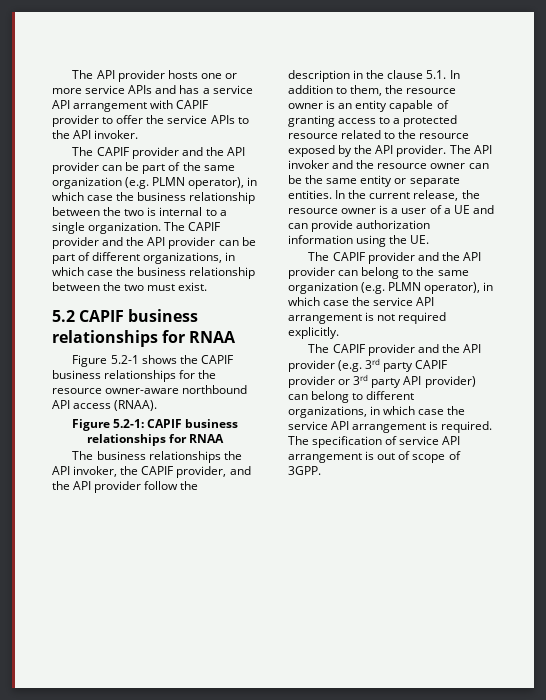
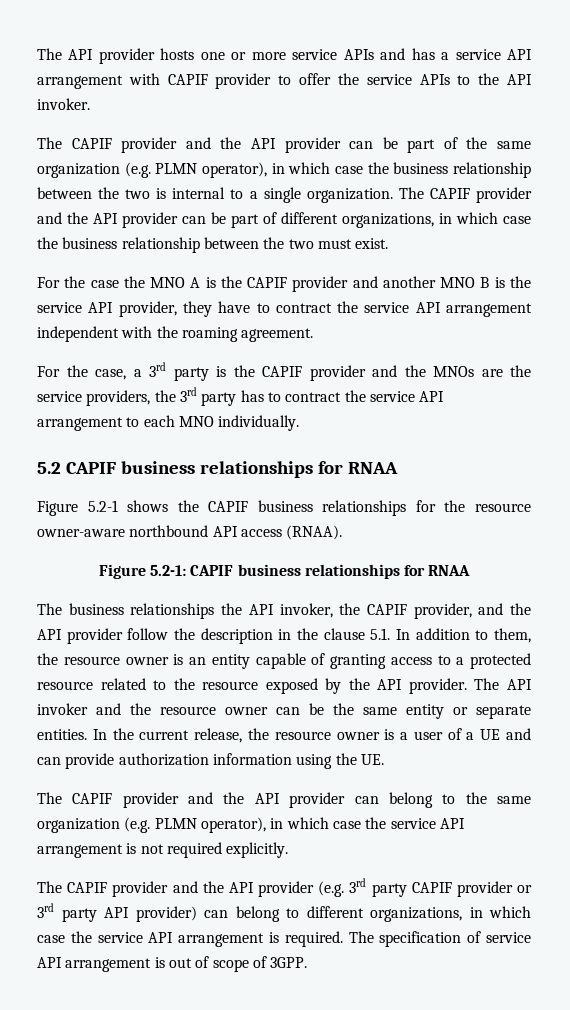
+ For the case the MNO A is the CAPIF provider and another MNO B is the service API provider, they have to contract the service API arrangement independent with the roaming agreement.
+ For the case, a 3rd party is the CAPIF provider and the MNOs are the service providers, the 3rd party has to contract the service API arrangement to each MNO individually.

